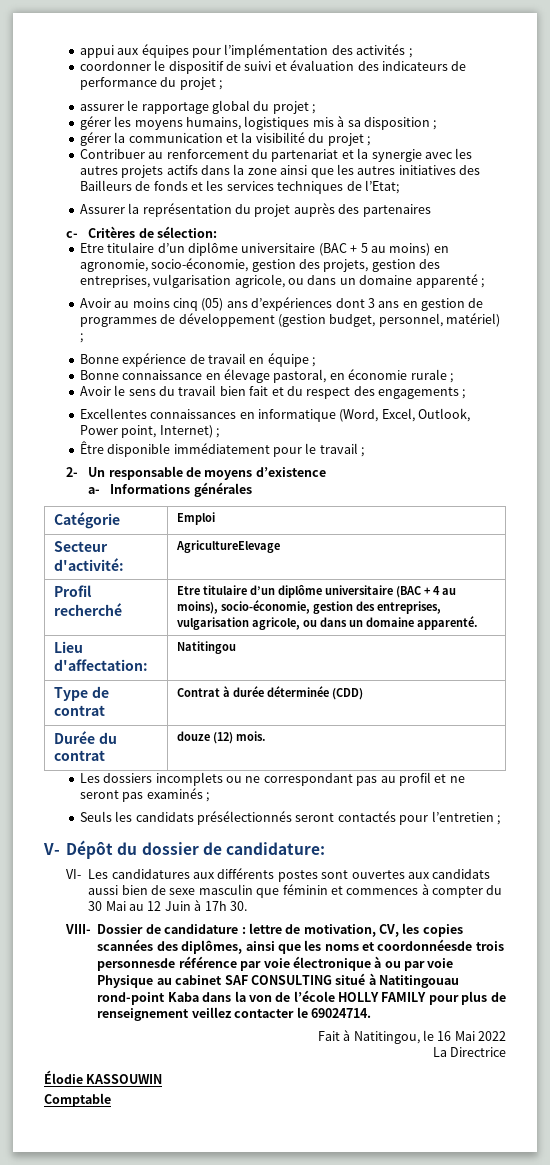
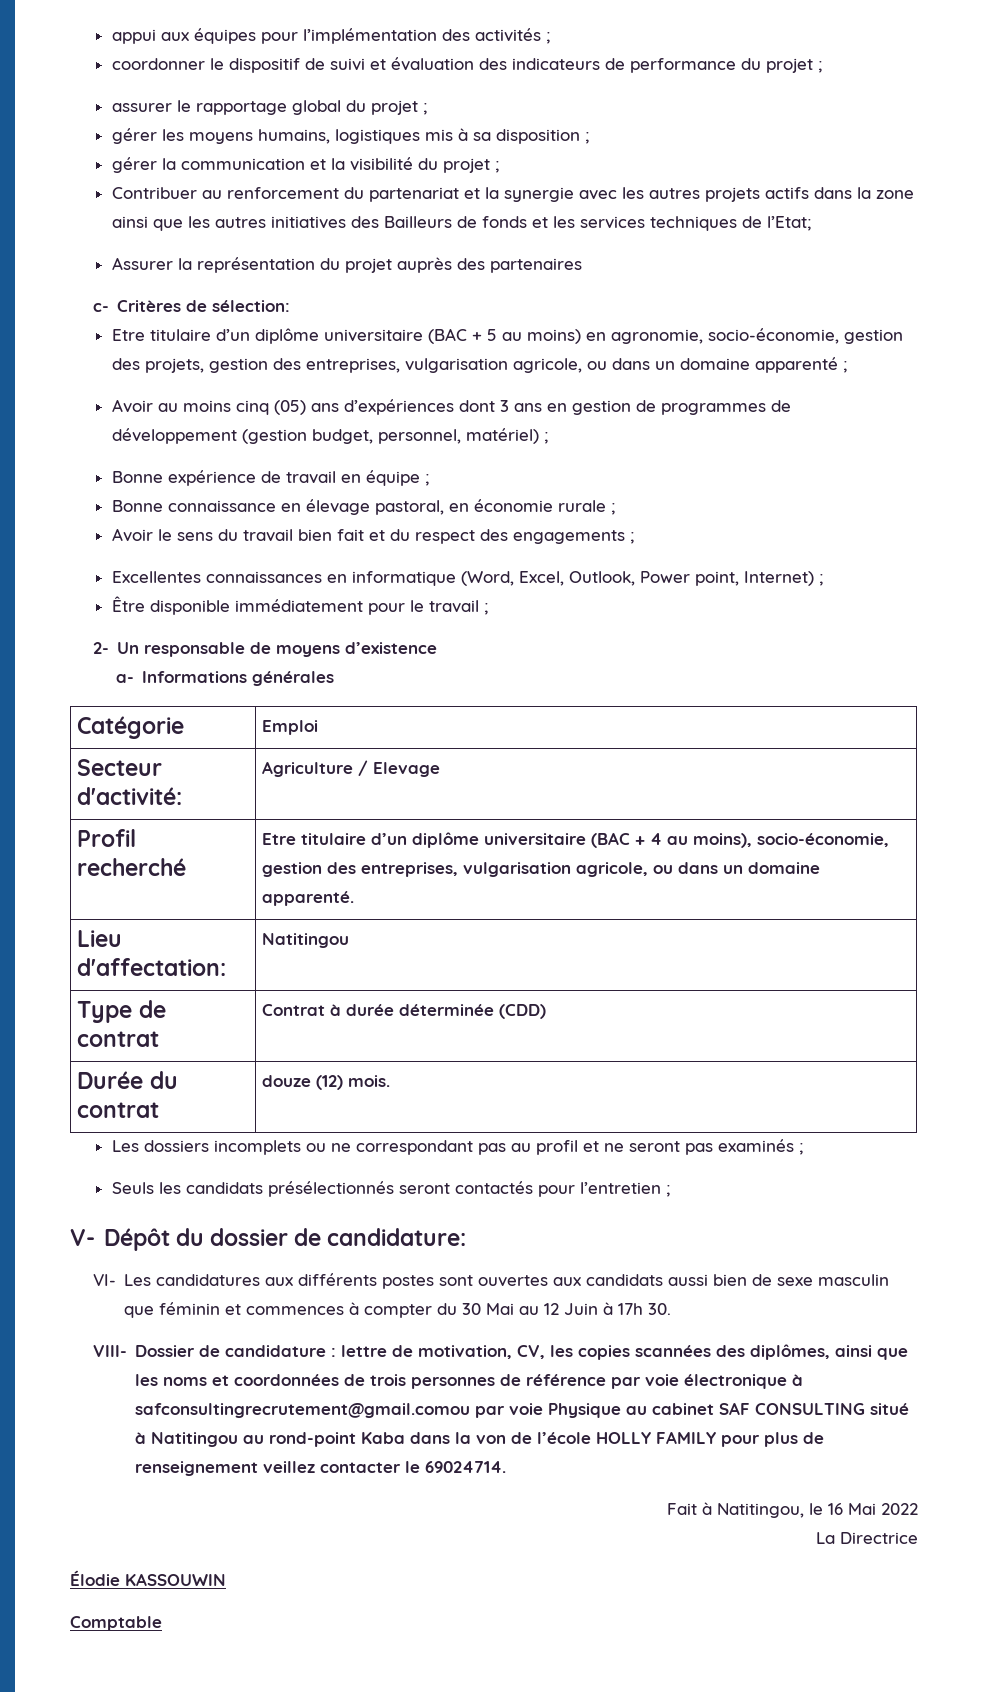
- Secteur d'activité: | AgricultureElevage
+ Secteur d'activité: | Agriculture / Elevage
- VIII- Dossier de candidature : lettre de motivation, CV, les copies scannées des diplômes, ainsi que les noms et coordonnéesde trois personnesde référence par voie électronique à ou par voie Physique au cabinet SAF CONSULTING situé à Natitingouau rond-point Kaba dans la von de l’école HOLLY FAMILY pour plus de renseignement veillez contacter le 69024714.
+ VIII- Dossier de candidature : lettre de motivation, CV, les copies scannées des diplômes, ainsi que les noms et coordonnées de trois personnes de référence par voie électronique à safconsultingrecrutement@gmail.comou par voie Physique au cabinet SAF CONSULTING situé à Natitingou au rond-point Kaba dans la von de l’école HOLLY FAMILY pour plus de renseignement veillez contacter le 69024714.

